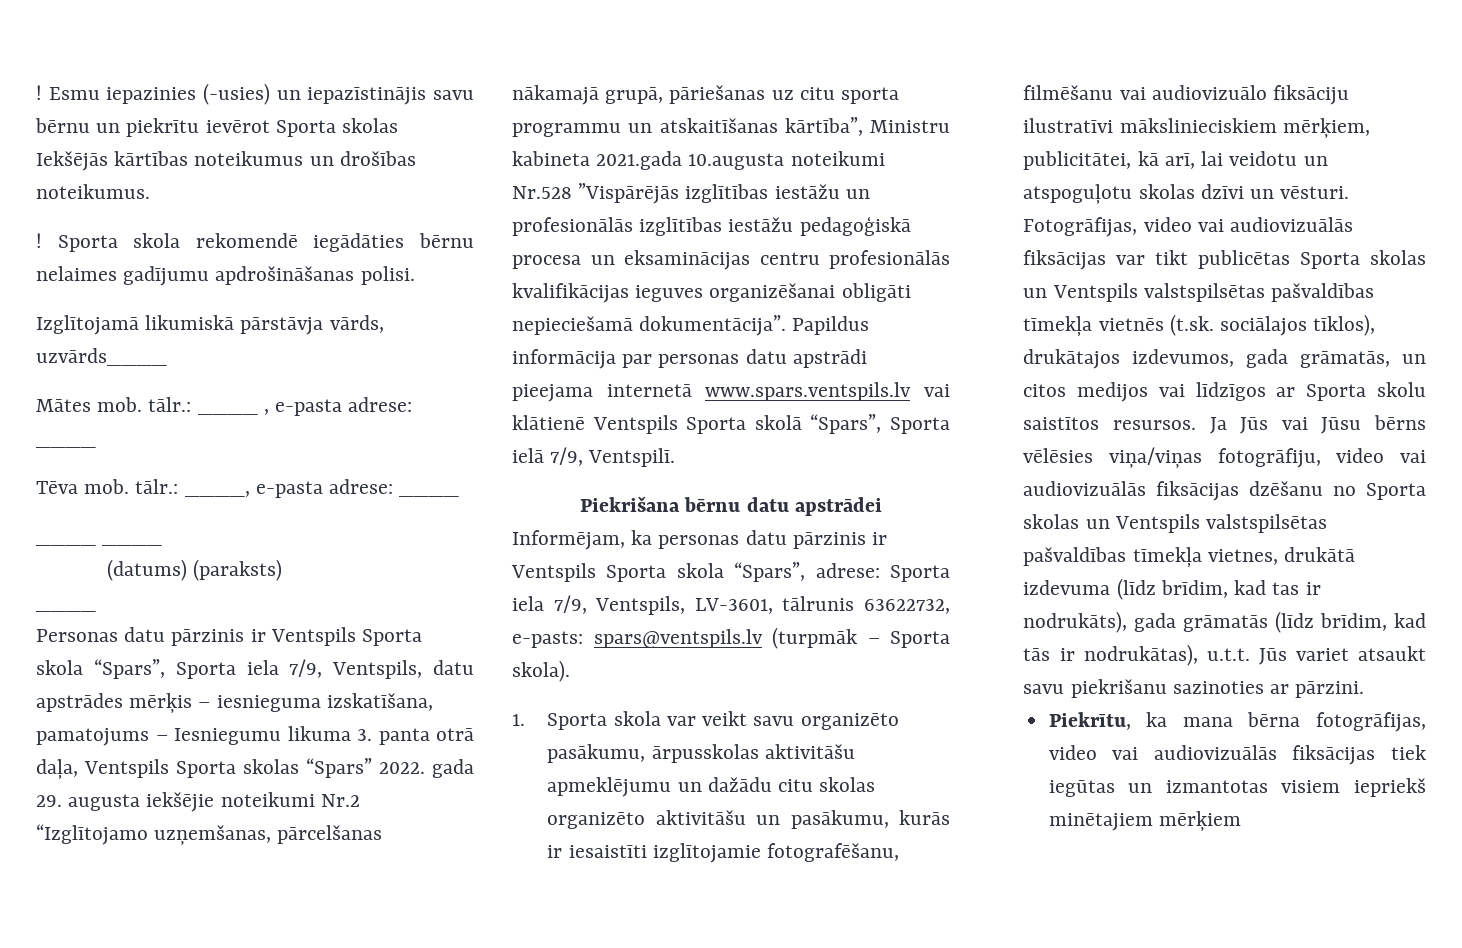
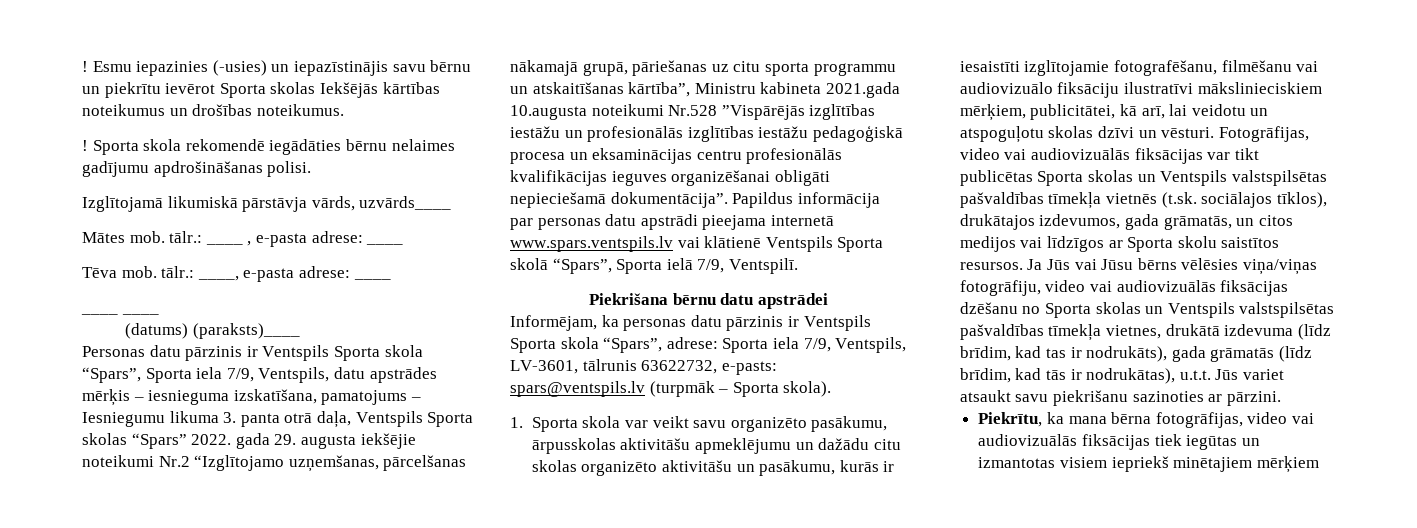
- (datums) (paraksts)
- ____
+ (datums) (paraksts)____

